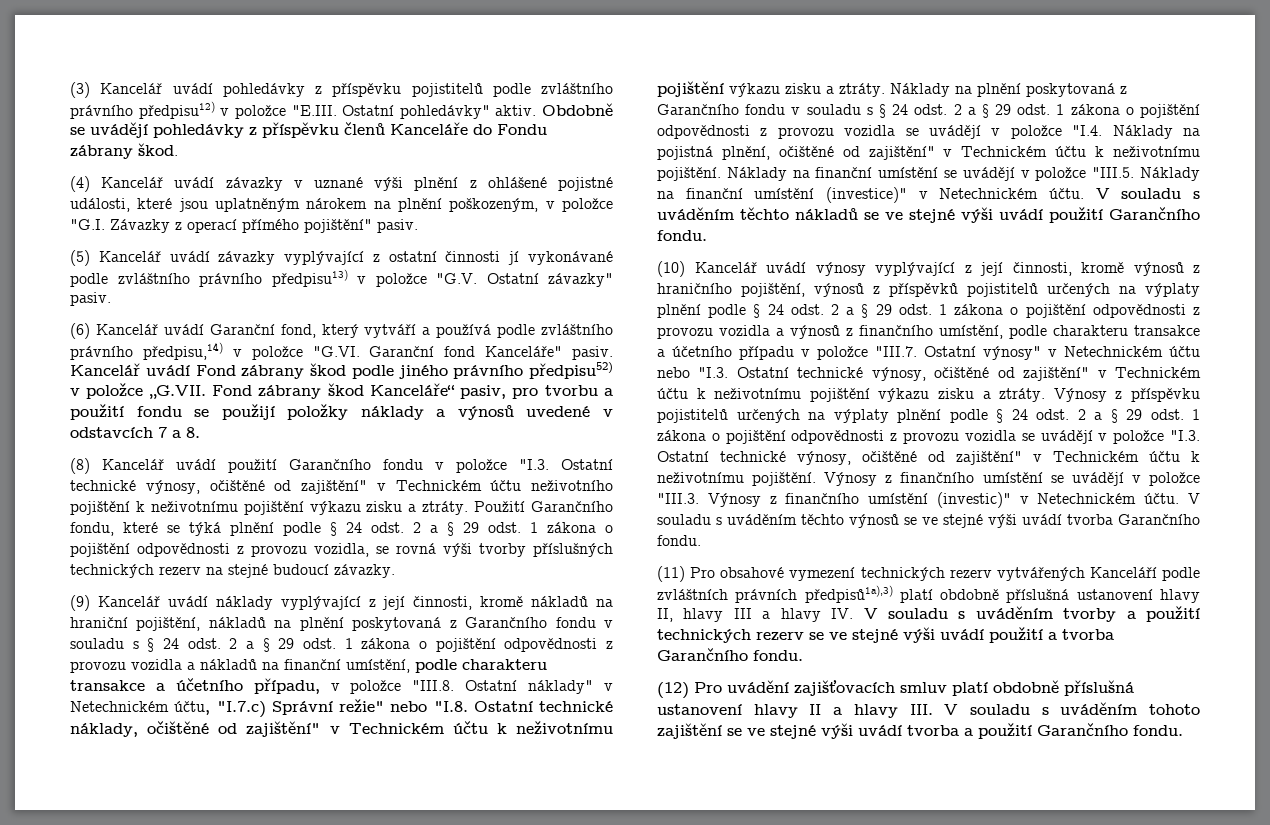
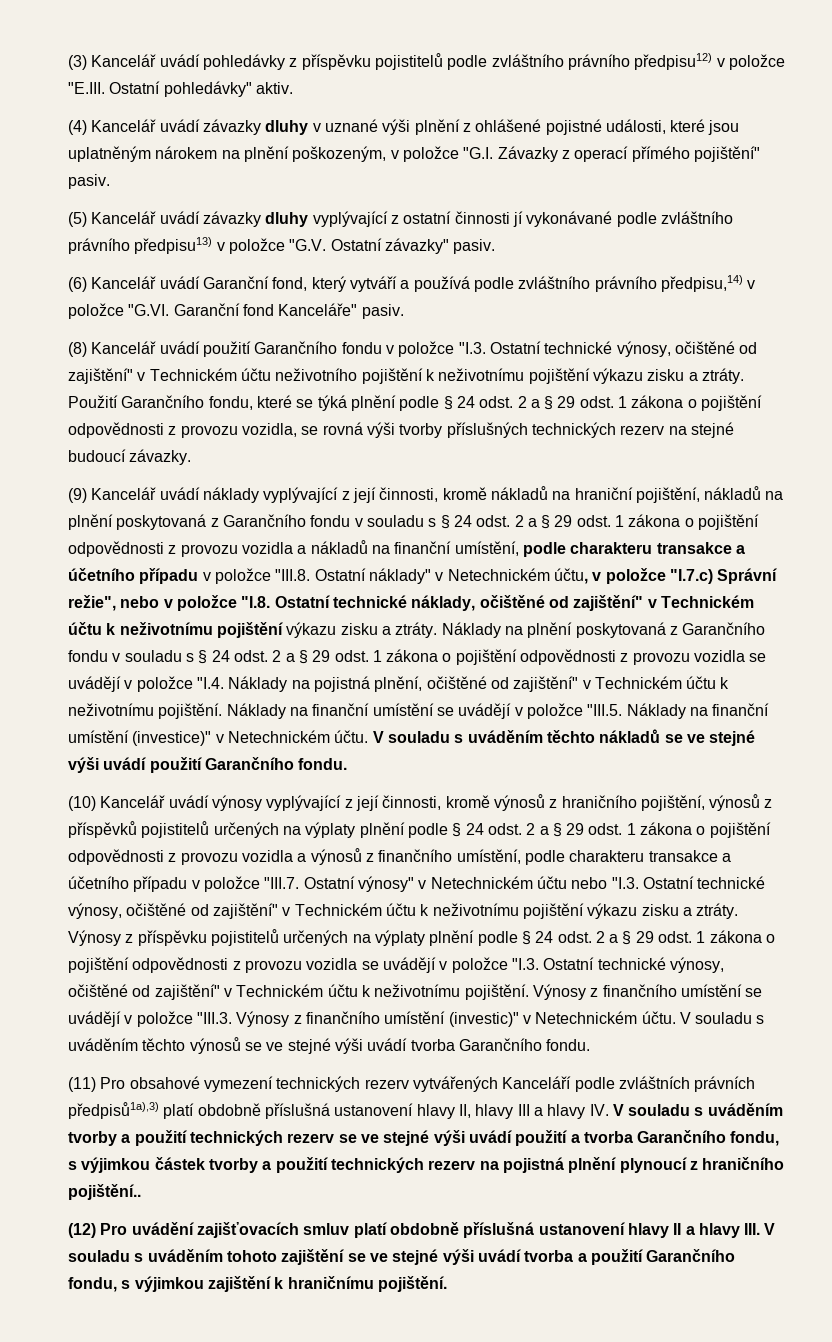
- Obdobně se uvádějí pohledávky z příspěvku členů Kanceláře do Fondu zábrany škod.
- (4) Kancelář uvádí závazky v uznané výši plnění z ohlášené pojistné události, které jsou uplatněným nárokem na plnění poškozeným, v položce "G.I. Závazky z operací přímého pojištění" pasiv.
+ (4) Kancelář uvádí závazky dluhy v uznané výši plnění z ohlášené pojistné události, které jsou uplatněným nárokem na plnění poškozeným, v položce "G.I. Závazky z operací přímého pojištění" pasiv.
- (5) Kancelář uvádí závazky vyplývající z ostatní činnosti jí vykonávané podle zvláštního právního předpisu13) v položce "G.V. Ostatní závazky" pasiv.
+ (5) Kancelář uvádí závazky dluhy vyplývající z ostatní činnosti jí vykonávané podle zvláštního právního předpisu13) v položce "G.V. Ostatní závazky" pasiv.
- Kancelář uvádí Fond zábrany škod podle jiného právního předpisu52) v položce „G.VII. Fond zábrany škod Kanceláře“ pasiv, pro tvorbu a použití fondu se použijí položky náklady a výnosů uvedené v odstavcích 7 a 8.
- (9) Kancelář uvádí náklady vyplývající z její činnosti, kromě nákladů na hraniční pojištění, nákladů na plnění poskytovaná z Garančního fondu v souladu s § 24 odst. 2 a § 29 odst. 1 zákona o pojištění odpovědnosti z provozu vozidla a nákladů na finanční umístění, podle charakteru transakce a účetního případu, v položce "III.8. Ostatní náklady" v Netechnickém účtu, "I.7.c) Správní režie" nebo "I.8. Ostatní technické náklady, očištěné od zajištění" v Technickém účtu k neživotnímu pojištění výkazu zisku a ztráty.
+ (9) Kancelář uvádí náklady vyplývající z její činnosti, kromě nákladů na hraniční pojištění, nákladů na plnění poskytovaná z Garančního fondu v souladu s § 24 odst. 2 a § 29 odst. 1 zákona o pojištění odpovědnosti z provozu vozidla a nákladů na finanční umístění, podle charakteru transakce a účetního případu v položce "III.8. Ostatní náklady" v Netechnickém účtu, v položce "I.7.c) Správní režie", nebo v položce "I.8. Ostatní technické náklady, očištěné od zajištění" v Technickém účtu k neživotnímu pojištění výkazu zisku a ztráty.
- (11) Pro obsahové vymezení technických rezerv vytvářených Kanceláří podle zvláštních právních předpisů1a),3) platí obdobně příslušná ustanovení hlavy II, hlavy III a hlavy IV. V souladu s uváděním tvorby a použití technických rezerv se ve stejné výši uvádí použití a tvorba Garančního fondu.
+ (11) Pro obsahové vymezení technických rezerv vytvářených Kanceláří podle zvláštních právních předpisů1a),3) platí obdobně příslušná ustanovení hlavy II, hlavy III a hlavy IV. V souladu s uváděním tvorby a použití technických rezerv se ve stejné výši uvádí použití a tvorba Garančního fondu, s výjimkou částek tvorby a použití technických rezerv na pojistná plnění plynoucí z hraničního pojištění..
- (12) Pro uvádění zajišťovacích smluv platí obdobně příslušná ustanovení hlavy II a hlavy III. V souladu s uváděním tohoto zajištění se ve stejné výši uvádí tvorba a použití Garančního fondu.
+ (12) Pro uvádění zajišťovacích smluv platí obdobně příslušná ustanovení hlavy II a hlavy III. V souladu s uváděním tohoto zajištění se ve stejné výši uvádí tvorba a použití Garančního fondu, s výjimkou zajištění k hraničnímu pojištění.

